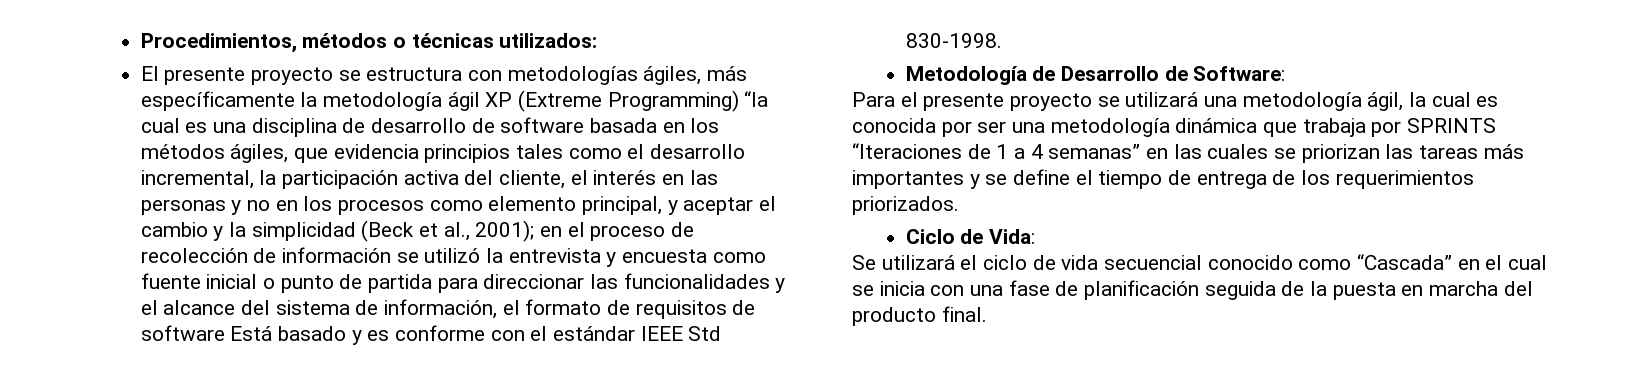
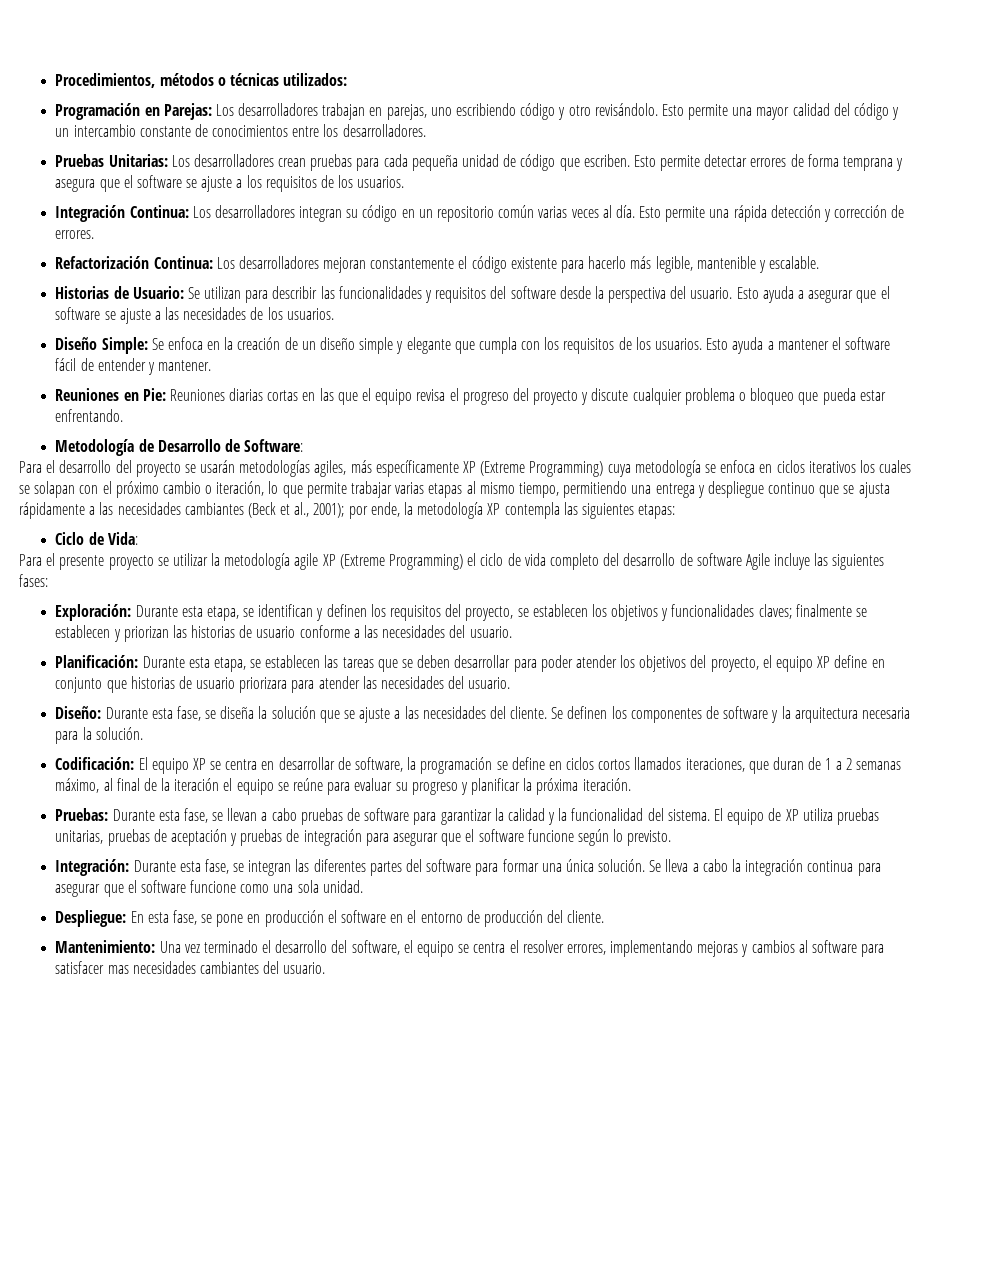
- El presente proyecto se estructura con metodologías ágiles, más específicamente la metodología ágil XP (Extreme Programming) “la cual es una disciplina de desarrollo de software basada en los métodos ágiles, que evidencia principios tales como el desarrollo incremental, la participación activa del cliente, el interés en las personas y no en los procesos como elemento principal, y aceptar el cambio y la simplicidad (Beck et al., 2001); en el proceso de recolección de información se utilizó la entrevista y encuesta como fuente inicial o punto de partida para direccionar las funcionalidades y el alcance del sistema de información, el formato de requisitos de software Está basado y es conforme con el estándar IEEE Std 830-1998.
+ Programación en Parejas: Los desarrolladores trabajan en parejas, uno escribiendo código y otro revisándolo. Esto permite una mayor calidad del código y un intercambio constante de conocimientos entre los desarrolladores.
+ Pruebas Unitarias: Los desarrolladores crean pruebas para cada pequeña unidad de código que escriben. Esto permite detectar errores de forma temprana y asegura que el software se ajuste a los requisitos de los usuarios.
+ Integración Continua: Los desarrolladores integran su código en un repositorio común varias veces al día. Esto permite una rápida detección y corrección de errores.
+ Refactorización Continua: Los desarrolladores mejoran constantemente el código existente para hacerlo más legible, mantenible y escalable.
+ Historias de Usuario: Se utilizan para describir las funcionalidades y requisitos del software desde la perspectiva del usuario. Esto ayuda a asegurar que el software se ajuste a las necesidades de los usuarios.
+ Diseño Simple: Se enfoca en la creación de un diseño simple y elegante que cumpla con los requisitos de los usuarios. Esto ayuda a mantener el software fácil de entender y mantener.
+ Reuniones en Pie: Reuniones diarias cortas en las que el equipo revisa el progreso del proyecto y discute cualquier problema o bloqueo que pueda estar enfrentando.
- Para el presente proyecto se utilizará una metodología ágil, la cual es conocida por ser una metodología dinámica que trabaja por SPRINTS “Iteraciones de 1 a 4 semanas” en las cuales se priorizan las tareas más importantes y se define el tiempo de entrega de los requerimientos priorizados.
+ Para el desarrollo del proyecto se usarán metodologías agiles, más específicamente XP (Extreme Programming) cuya metodología se enfoca en ciclos iterativos los cuales se solapan con el próximo cambio o iteración, lo que permite trabajar varias etapas al mismo tiempo, permitiendo una entrega y despliegue continuo que se ajusta rápidamente a las necesidades cambiantes (Beck et al., 2001); por ende, la metodología XP contempla las siguientes etapas:
  Ciclo de Vida:
- Se utilizará el ciclo de vida secuencial conocido como “Cascada” en el cual se inicia con una fase de planificación seguida de la puesta en marcha del producto final.
+ Para el presente proyecto se utilizar la metodología agile XP (Extreme Programming) el ciclo de vida completo del desarrollo de software Agile incluye las siguientes fases:
+ Exploración: Durante esta etapa, se identifican y definen los requisitos del proyecto, se establecen los objetivos y funcionalidades claves; finalmente se establecen y priorizan las historias de usuario conforme a las necesidades del usuario.
+ Planificación: Durante esta etapa, se establecen las tareas que se deben desarrollar para poder atender los objetivos del proyecto, el equipo XP define en conjunto que historias de usuario priorizara para atender las necesidades del usuario.
+ Diseño: Durante esta fase, se diseña la solución que se ajuste a las necesidades del cliente. Se definen los componentes de software y la arquitectura necesaria para la solución.
+ Codificación: El equipo XP se centra en desarrollar de software, la programación se define en ciclos cortos llamados iteraciones, que duran de 1 a 2 semanas máximo, al final de la iteración el equipo se reúne para evaluar su progreso y planificar la próxima iteración.
+ Pruebas: Durante esta fase, se llevan a cabo pruebas de software para garantizar la calidad y la funcionalidad del sistema. El equipo de XP utiliza pruebas unitarias, pruebas de aceptación y pruebas de integración para asegurar que el software funcione según lo previsto.
+ Integración: Durante esta fase, se integran las diferentes partes del software para formar una única solución. Se lleva a cabo la integración continua para asegurar que el software funcione como una sola unidad.
+ Despliegue: En esta fase, se pone en producción el software en el entorno de producción del cliente.
+ Mantenimiento: Una vez terminado el desarrollo del software, el equipo se centra el resolver errores, implementando mejoras y cambios al software para satisfacer mas necesidades cambiantes del usuario.

